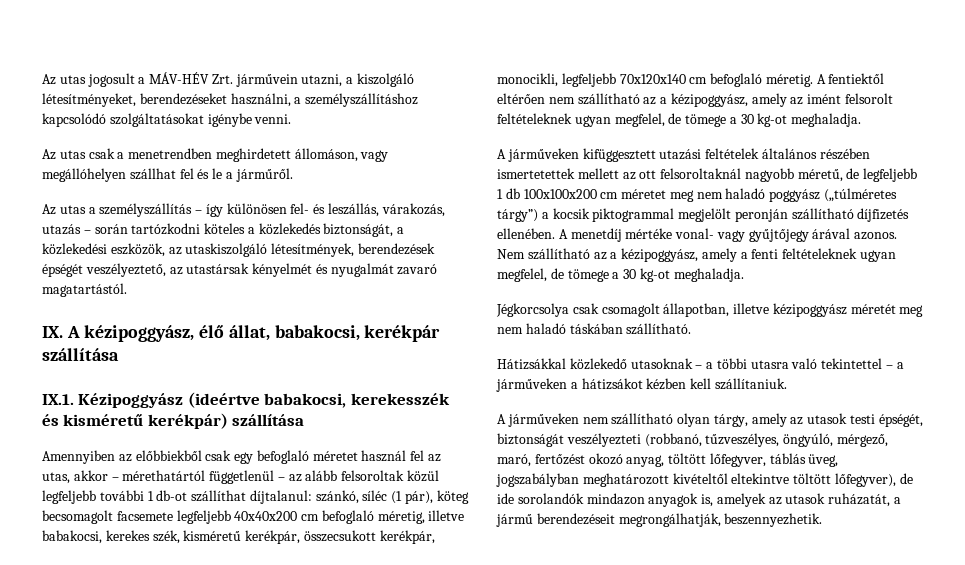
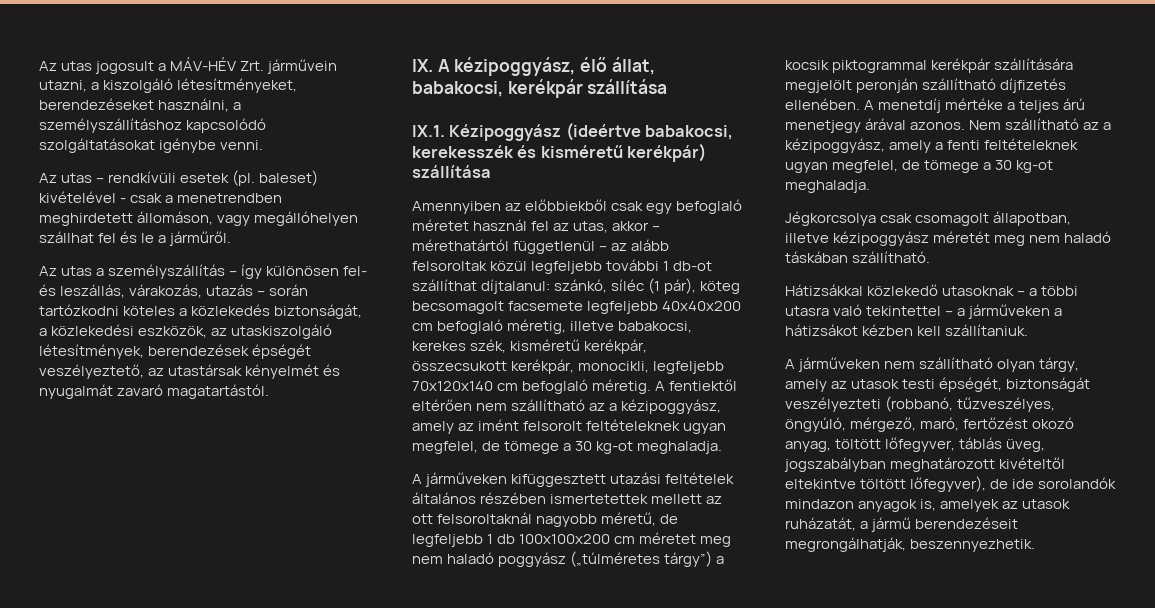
- Az utas csak a menetrendben meghirdetett állomáson, vagy megállóhelyen szállhat fel és le a járműről.
+ Az utas – rendkívüli esetek (pl. baleset) kivételével - csak a menetrendben meghirdetett állomáson, vagy megállóhelyen szállhat fel és le a járműről.
- A járműveken kifüggesztett utazási feltételek általános részében ismertetettek mellett az ott felsoroltaknál nagyobb méretű, de legfeljebb 1 db 100x100x200 cm méretet meg nem haladó poggyász („túlméretes tárgy”) a kocsik piktogrammal megjelölt peronján szállítható díjfizetés ellenében.
+ A járműveken kifüggesztett utazási feltételek általános részében ismertetettek mellett az ott felsoroltaknál nagyobb méretű, de legfeljebb 1 db 100x100x200 cm méretet meg nem haladó poggyász („túlméretes tárgy”) a kocsik piktogrammal kerékpár szállítására megjelölt peronján szállítható díjfizetés ellenében.
- A menetdíj mértéke vonal- vagy gyűjtőjegy árával azonos.
+ A menetdíj mértéke a teljes árú menetjegy árával azonos.

